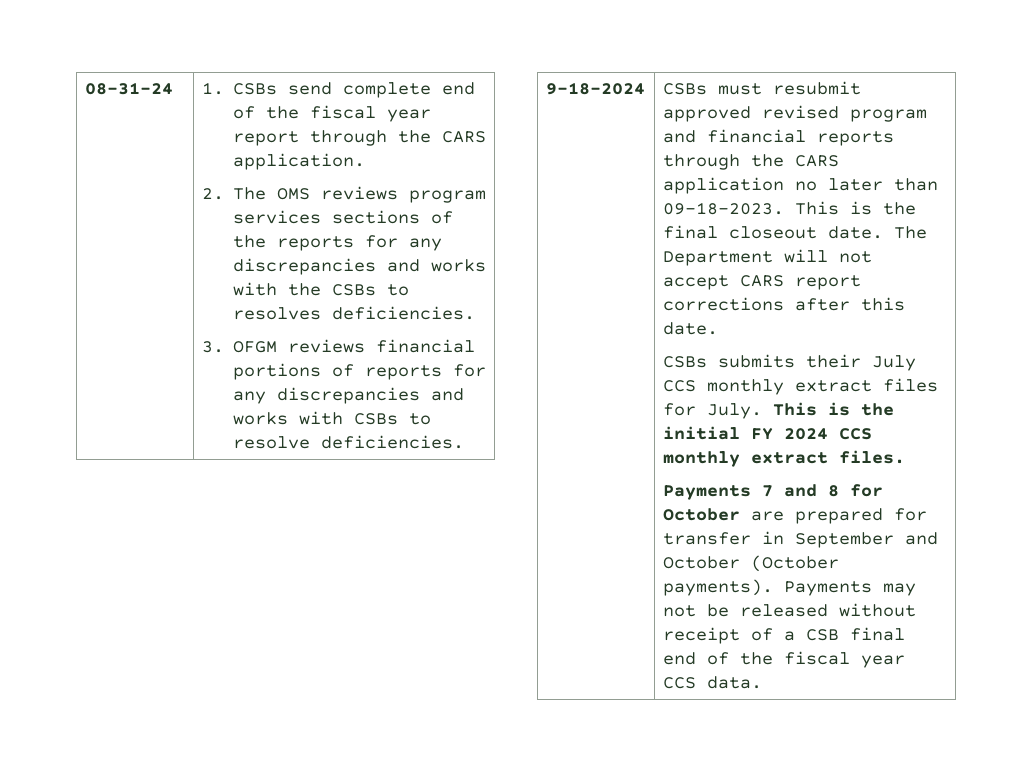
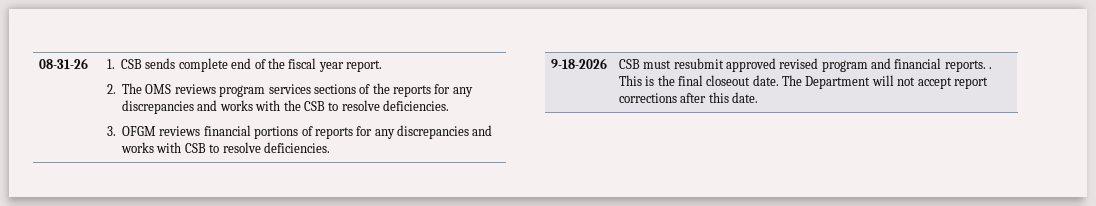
- 08-31-24
+ 08-31-26
- 1. CSBs send complete end of the fiscal year report through the CARS application.
+ 1. CSB sends complete end of the fiscal year report.
- 2. The OMS reviews program services sections of the reports for any discrepancies and works with the CSBs to resolves deficiencies.
+ 2. The OMS reviews program services sections of the reports for any discrepancies and works with the CSB to resolve deficiencies.
- 3. OFGM reviews financial portions of reports for any discrepancies and works with CSBs to resolve deficiencies.
- 9-18-2024 | CSBs must resubmit approved revised program and financial reports through the CARS application no later than 09-18-2023. This is the final closeout date. The Department will not accept CARS report corrections after this date.
+ 3. OFGM reviews financial portions of reports for any discrepancies and works with CSB to resolve deficiencies.
+ 9-18-2026 | CSB must resubmit approved revised program and financial reports. . This is the final closeout date. The Department will not accept report corrections after this date.
- CSBs submits their July CCS monthly extract files for July. This is the initial FY 2024 CCS monthly extract files.
- Payments 7 and 8 for October are prepared for transfer in September and October (October payments). Payments may not be released without receipt of a CSB final end of the fiscal year CCS data.

